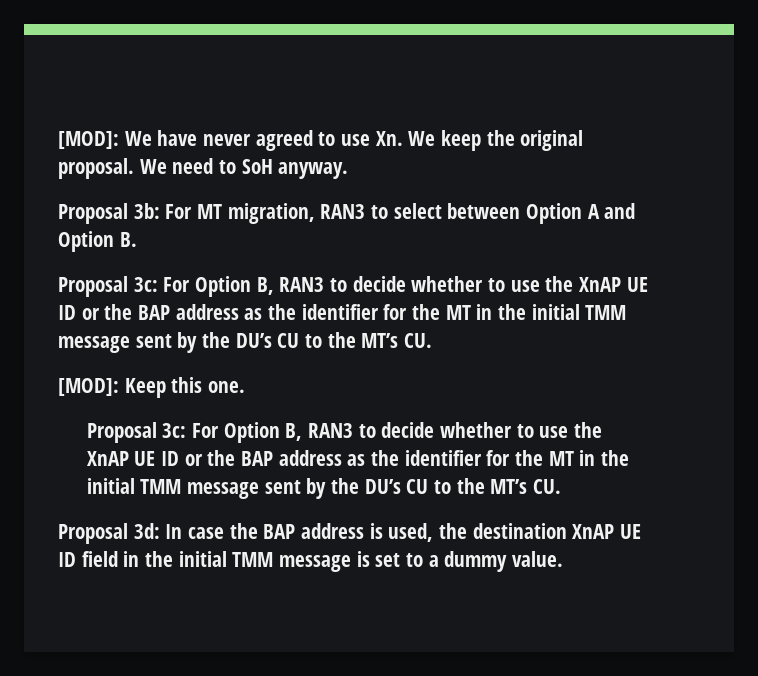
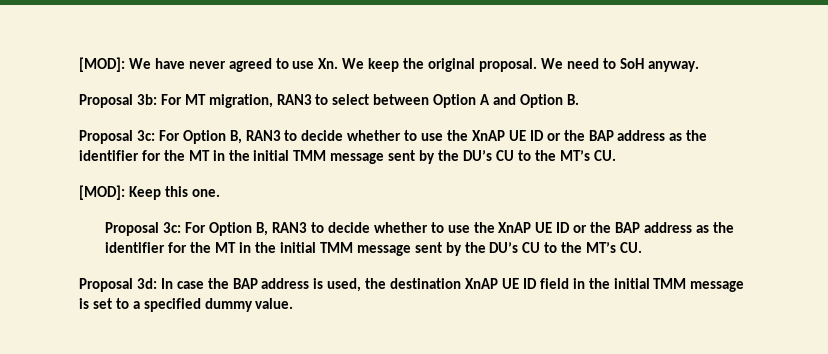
- Proposal 3d: In case the BAP address is used, the destination XnAP UE ID field in the initial TMM message is set to a dummy value.
+ Proposal 3d: In case the BAP address is used, the destination XnAP UE ID field in the initial TMM message is set to a specified dummy value.

